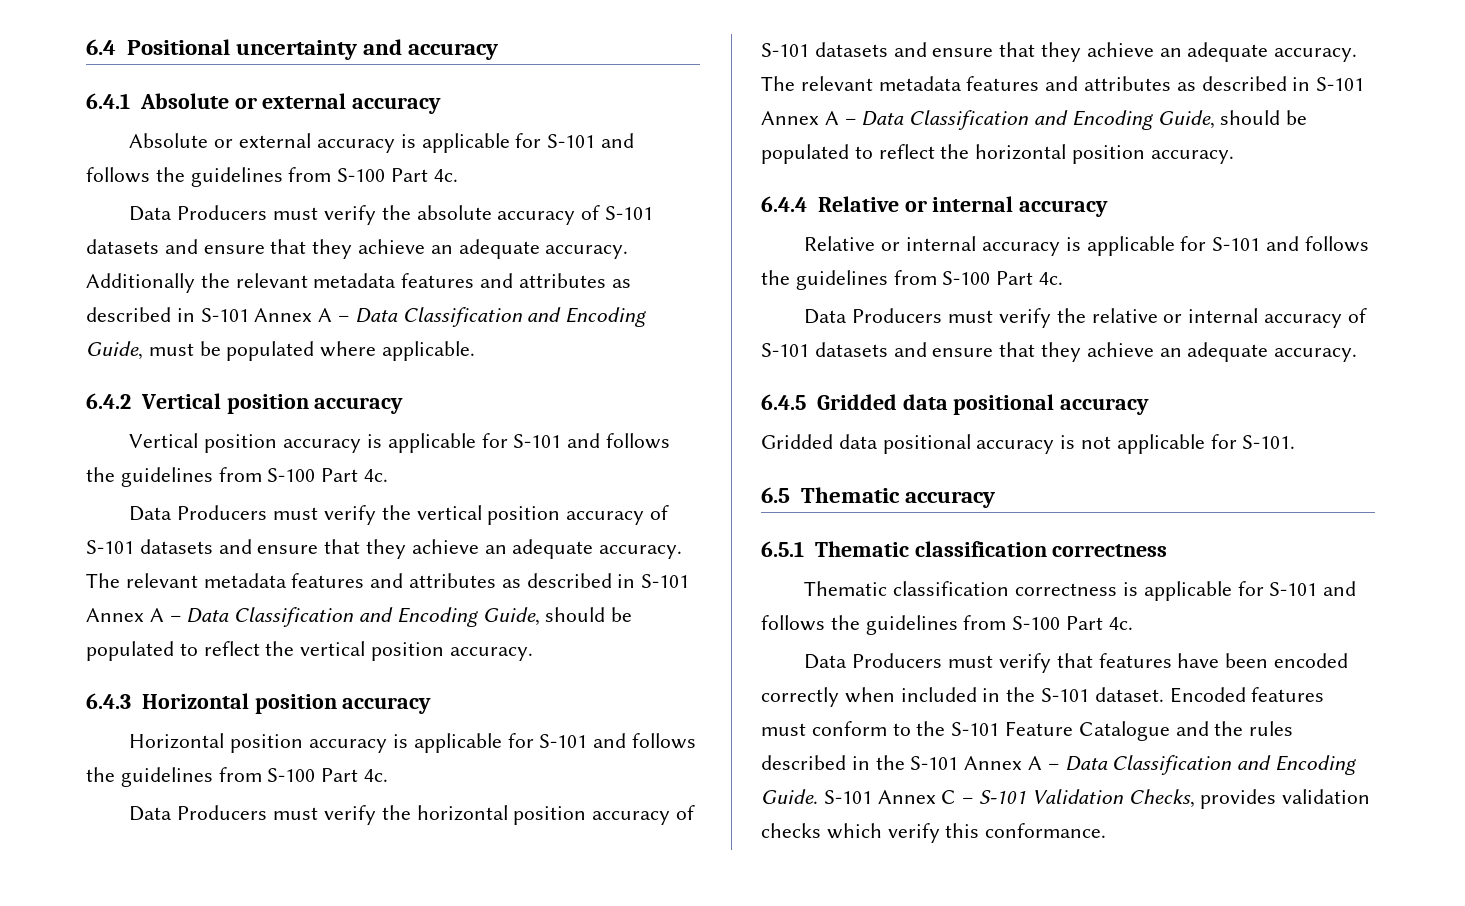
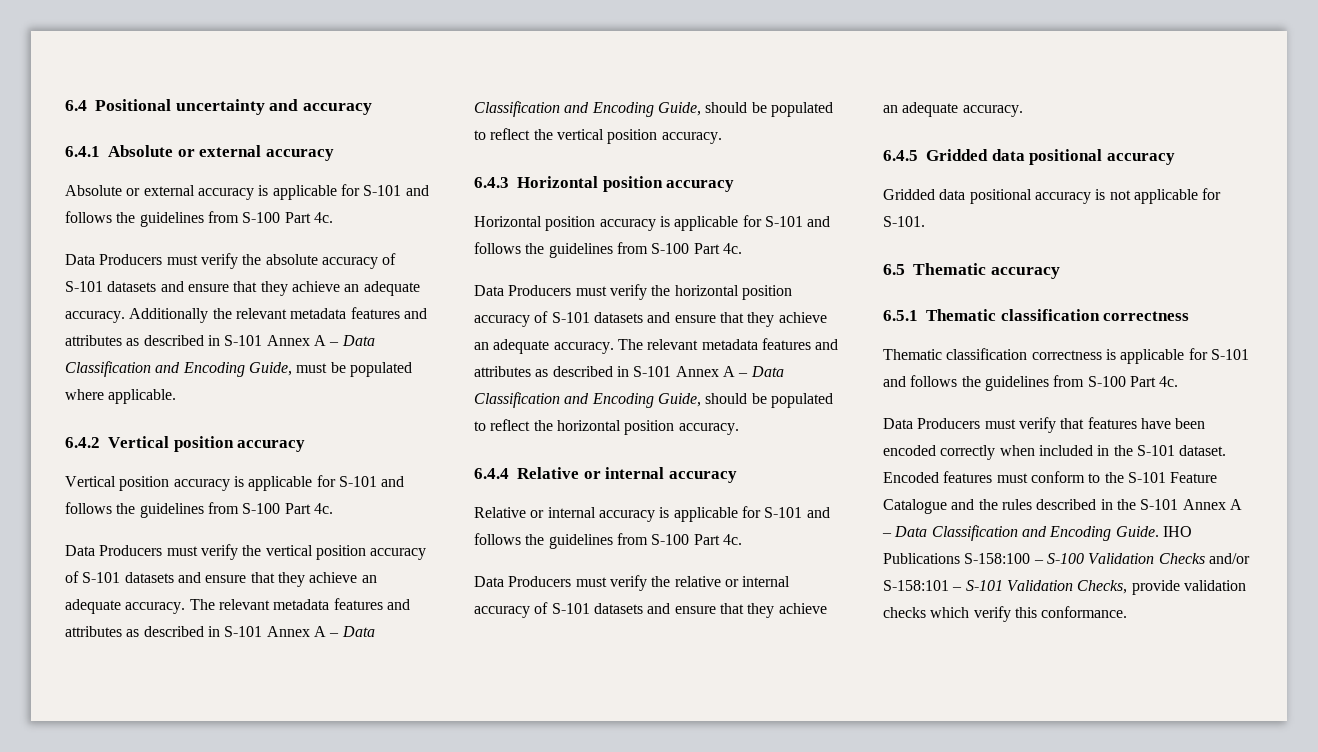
- S-101 Annex C – S-101 Validation Checks, provides validation checks which verify this conformance.
+ IHO Publications S-158:100 – S-100 Validation Checks and/or S-158:101 – S-101 Validation Checks, provide validation checks which verify this conformance.

